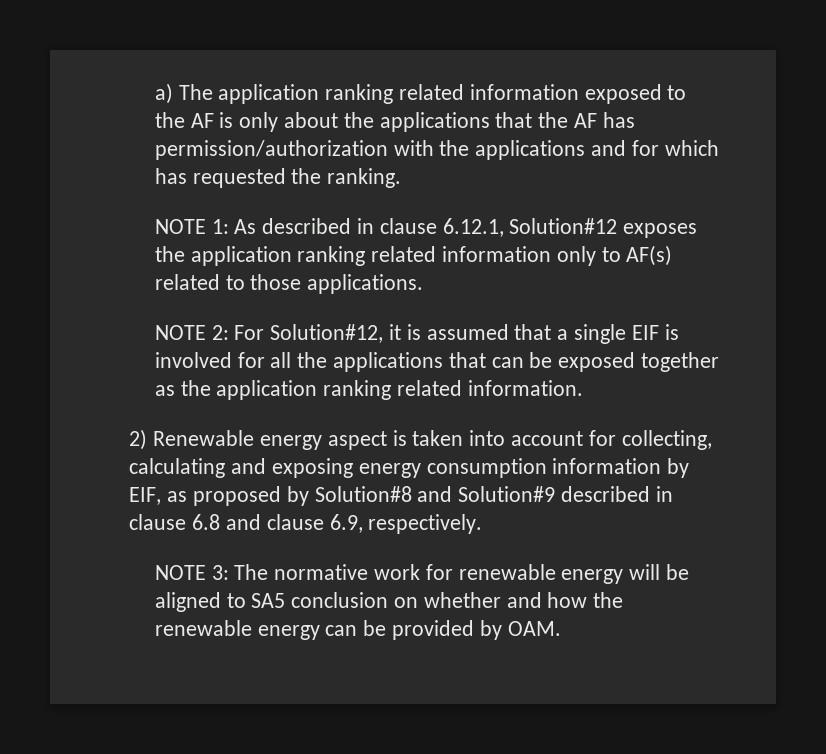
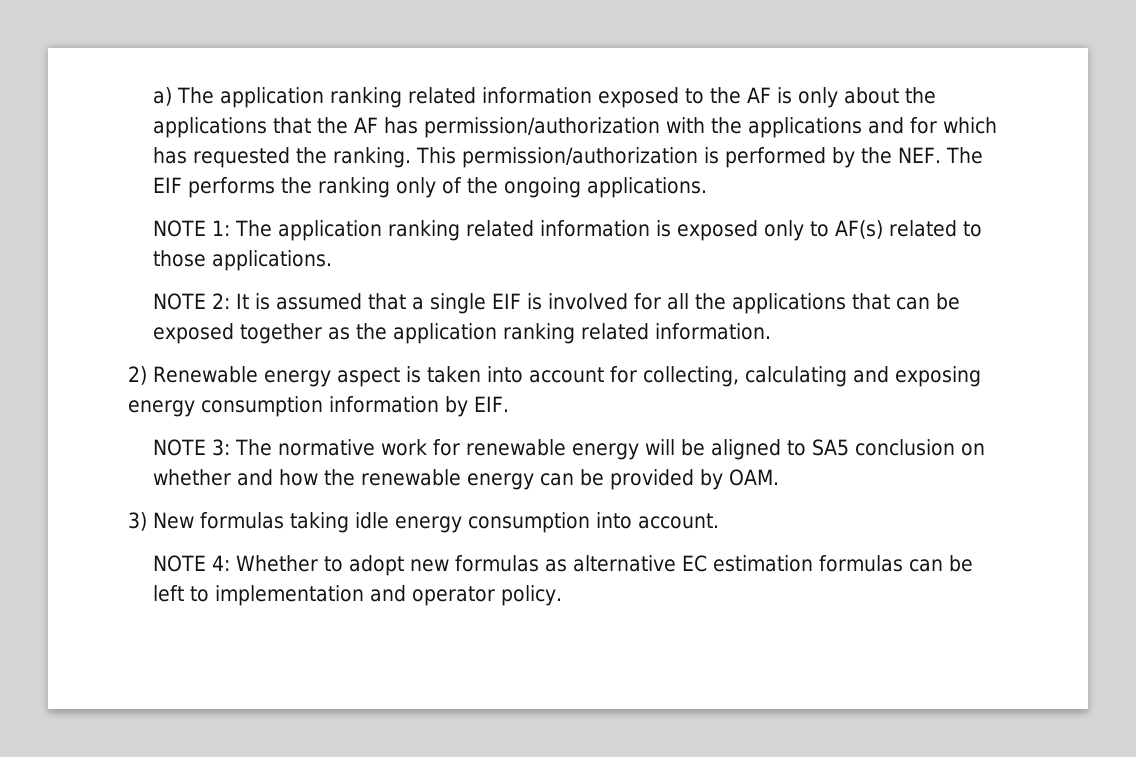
- a) The application ranking related information exposed to the AF is only about the applications that the AF has permission/authorization with the applications and for which has requested the ranking.
- NOTE 1: As described in clause 6.12.1, Solution#12 exposes the application ranking related information only to AF(s) related to those applications.
+ a) The application ranking related information exposed to the AF is only about the applications that the AF has permission/authorization with the applications and for which has requested the ranking. This permission/authorization is performed by the NEF. The EIF performs the ranking only of the ongoing applications.
+ NOTE 1: The application ranking related information is exposed only to AF(s) related to those applications.
- NOTE 2: For Solution#12, it is assumed that a single EIF is involved for all the applications that can be exposed together as the application ranking related information.
+ NOTE 2: It is assumed that a single EIF is involved for all the applications that can be exposed together as the application ranking related information.
- 2) Renewable energy aspect is taken into account for collecting, calculating and exposing energy consumption information by EIF, as proposed by Solution#8 and Solution#9 described in clause 6.8 and clause 6.9, respectively.
+ 2) Renewable energy aspect is taken into account for collecting, calculating and exposing energy consumption information by EIF.
+ 3) New formulas taking idle energy consumption into account.
+ NOTE 4: Whether to adopt new formulas as alternative EC estimation formulas can be left to implementation and operator policy.

